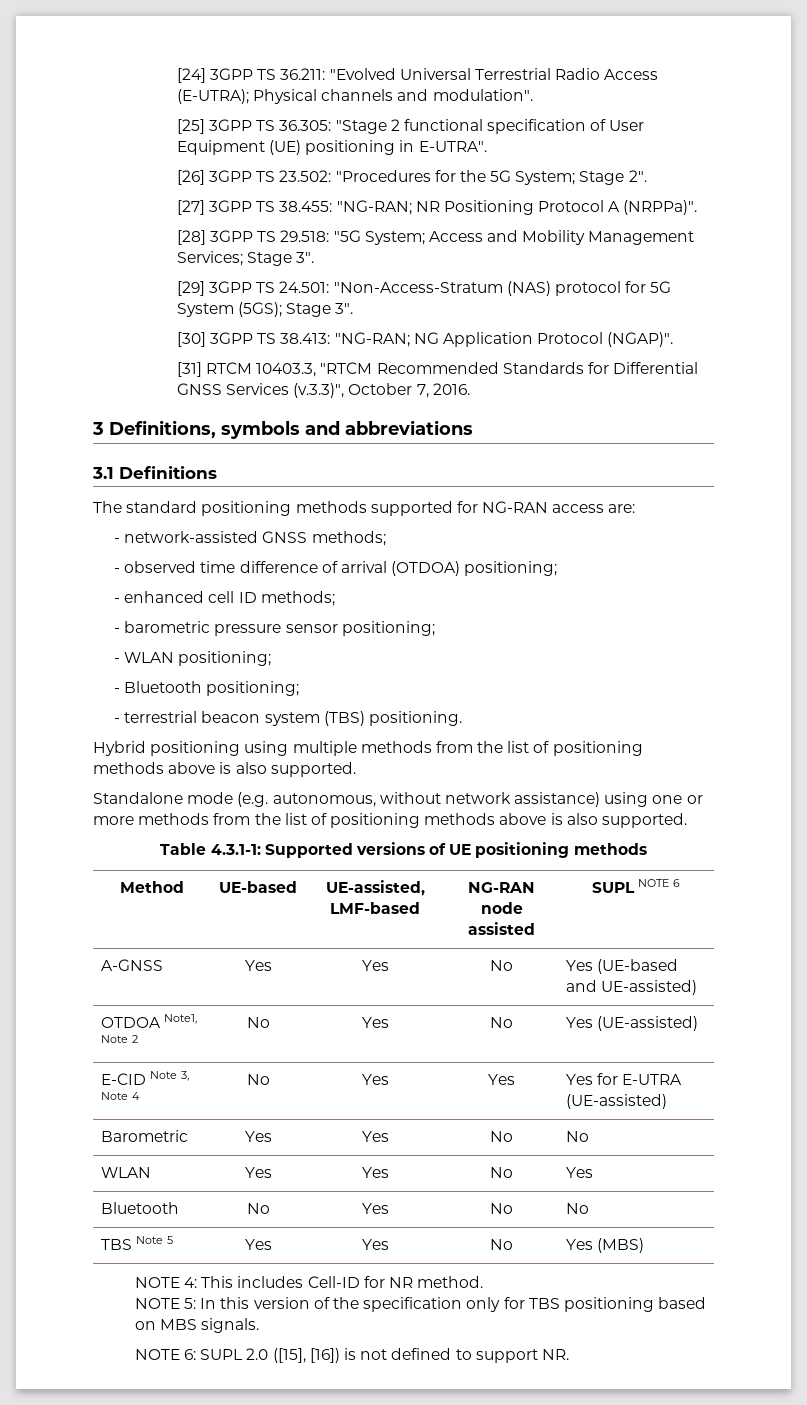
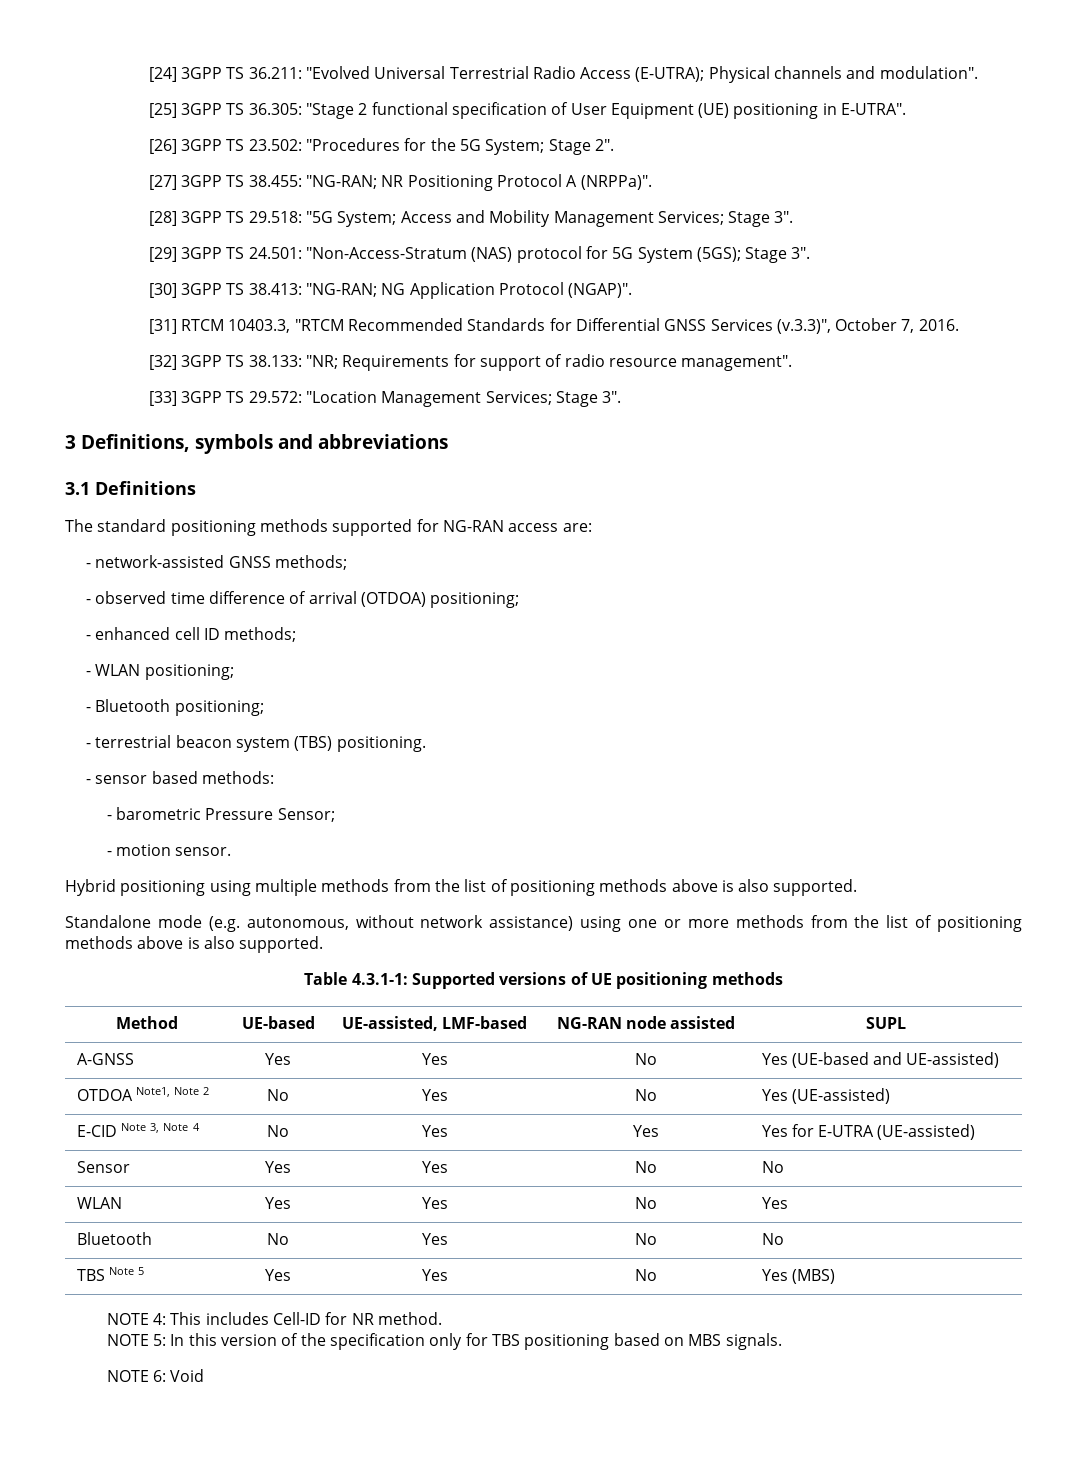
+ [32] 3GPP TS 38.133: "NR; Requirements for support of radio resource management".
+ [33] 3GPP TS 29.572: "Location Management Services; Stage 3".
- - barometric pressure sensor positioning;
+ - sensor based methods:
+ - barometric Pressure Sensor;
+ - motion sensor.
- Method | UE-based | UE-assisted, LMF-based | NG-RAN node assisted | SUPL NOTE 6
+ Method | UE-based | UE-assisted, LMF-based | NG-RAN node assisted | SUPL
- Barometric | Yes | Yes | No | No
+ Sensor | Yes | Yes | No | No
- NOTE 6: SUPL 2.0 ([15], [16]) is not defined to support NR.
+ NOTE 6: Void

